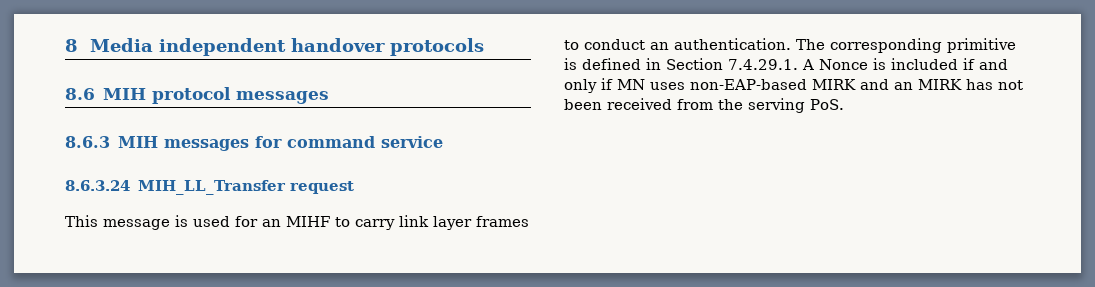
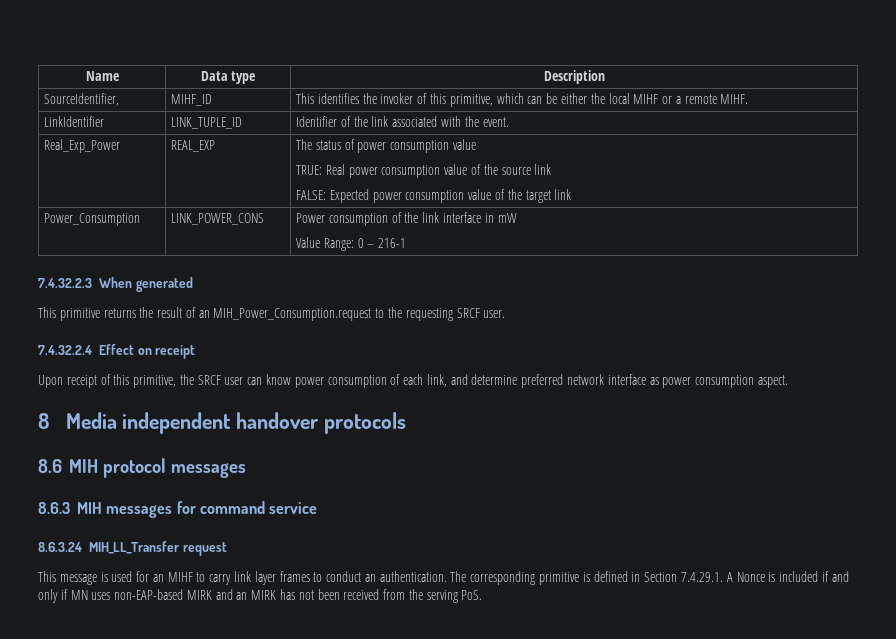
+ Name | Data type | Description
+ SourceIdentifier, | MIHF_ID | This identifies the invoker of this primitive, which can be either the local MIHF or a remote MIHF.
+ LinkIdentifier | LINK_TUPLE_ID | Identifier of the link associated with the event.
+ Real_Exp_Power | REAL_EXP | The status of power consumption value
+ TRUE: Real power consumption value of the source link
+ FALSE: Expected power consumption value of the target link
+ Power_Consumption | LINK_POWER_CONS | Power consumption of the link interface in mW
+ Value Range: 0 – 216-1
+ 7.4.32.2.3 When generated
+ This primitive returns the result of an MIH_Power_Consumption.request to the requesting SRCF user.
+ 7.4.32.2.4 Effect on receipt
+ Upon receipt of this primitive, the SRCF user can know power consumption of each link, and determine preferred network interface as power consumption aspect.

